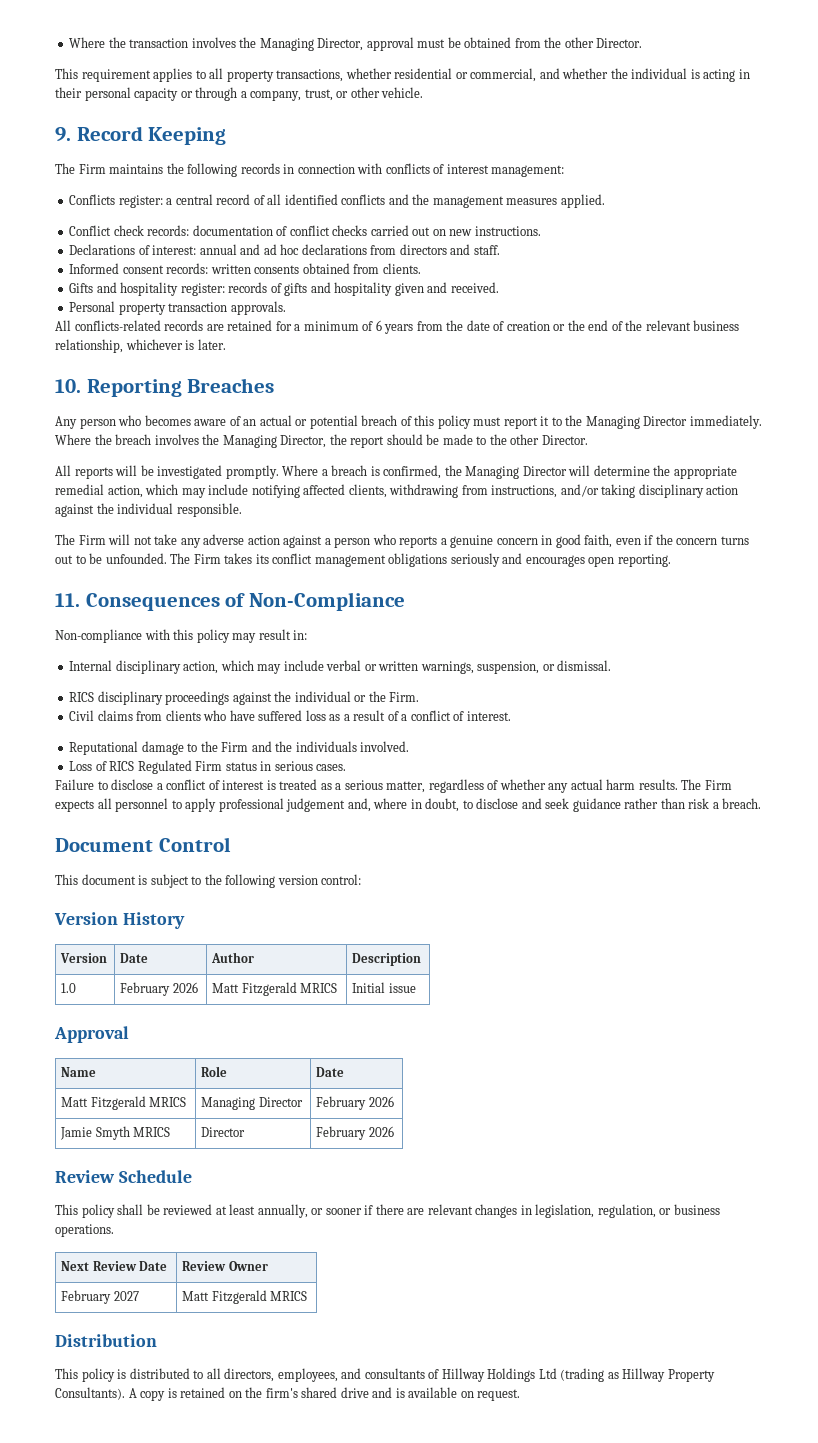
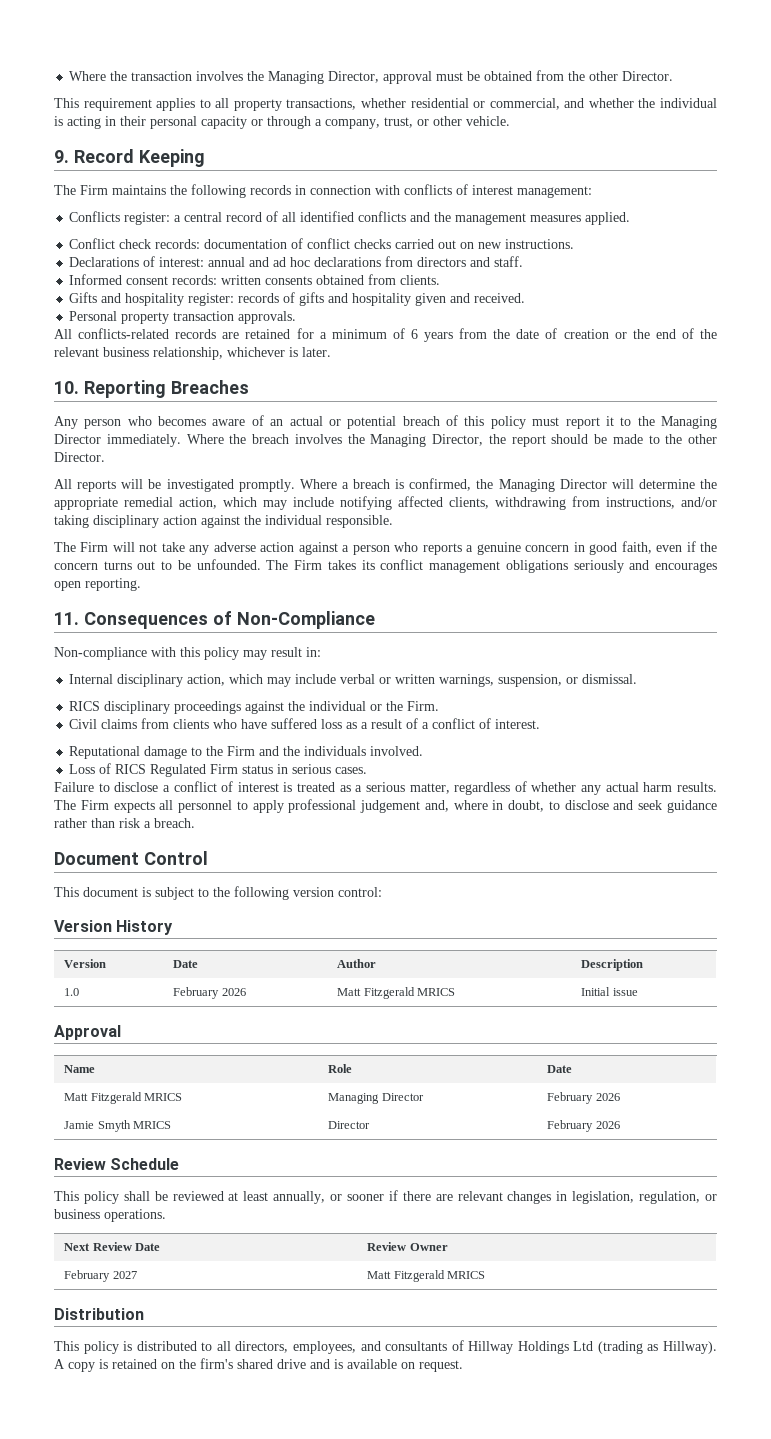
- This policy is distributed to all directors, employees, and consultants of Hillway Holdings Ltd (trading as Hillway Property Consultants).
+ This policy is distributed to all directors, employees, and consultants of Hillway Holdings Ltd (trading as Hillway).

